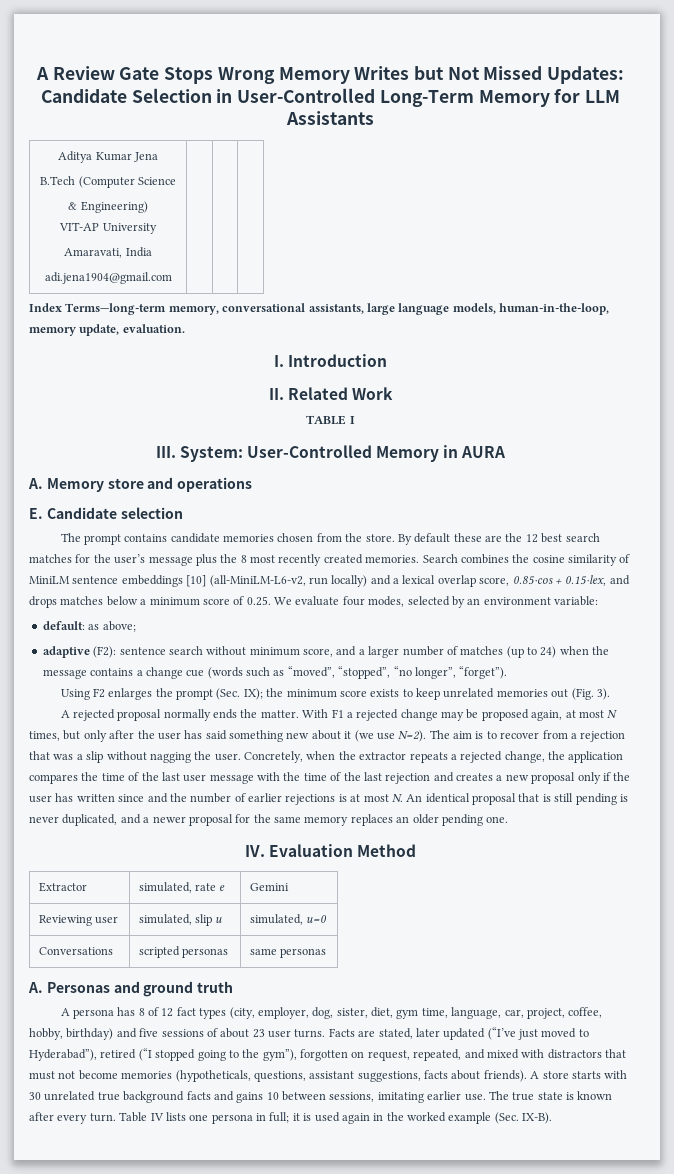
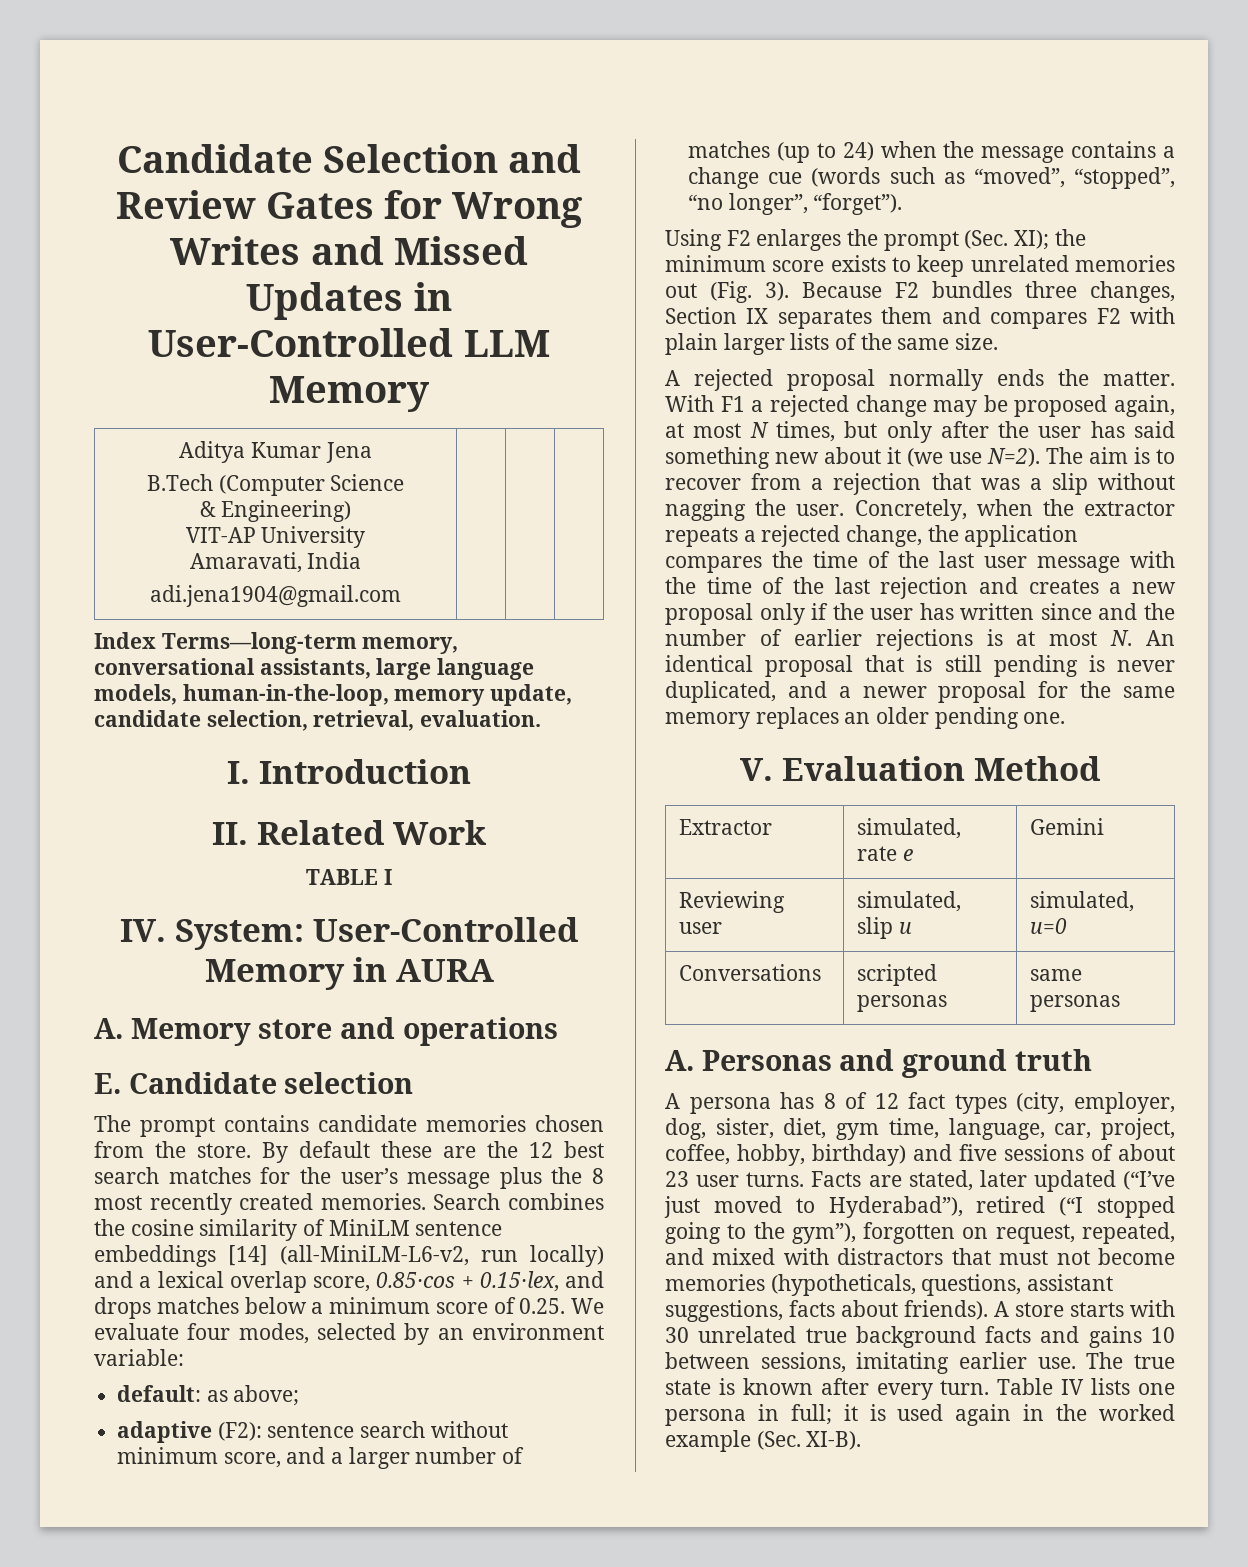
- A Review Gate Stops Wrong Memory Writes but Not Missed Updates: Candidate Selection in User-Controlled Long-Term Memory for LLM Assistants
+ Candidate Selection and Review Gates for Wrong Writes and Missed Updates in User-Controlled LLM Memory
- Index Terms—long-term memory, conversational assistants, large language models, human-in-the-loop, memory update, evaluation.
+ Index Terms—long-term memory, conversational assistants, large language models, human-in-the-loop, memory update, candidate selection, retrieval, evaluation.
- III. System: User-Controlled Memory in AURA
+ IV. System: User-Controlled Memory in AURA
- Search combines the cosine similarity of MiniLM sentence embeddings [10] (all-MiniLM-L6-v2, run locally) and a lexical overlap score, 0.85·cos + 0.15·lex, and drops matches below a minimum score of 0.25. We evaluate four modes, selected by an environment variable:
+ Search combines the cosine similarity of MiniLM sentence embeddings [14] (all-MiniLM-L6-v2, run locally) and a lexical overlap score, 0.85·cos + 0.15·lex, and drops matches below a minimum score of 0.25. We evaluate four modes, selected by an environment variable:
- Using F2 enlarges the prompt (Sec. IX); the minimum score exists to keep unrelated memories out (Fig. 3).
+ Using F2 enlarges the prompt (Sec. XI); the minimum score exists to keep unrelated memories out (Fig. 3). Because F2 bundles three changes, Section IX separates them and compares F2 with plain larger lists of the same size.
- IV. Evaluation Method
+ V. Evaluation Method
- Table IV lists one persona in full; it is used again in the worked example (Sec. IX-B).
+ Table IV lists one persona in full; it is used again in the worked example (Sec. XI-B).

